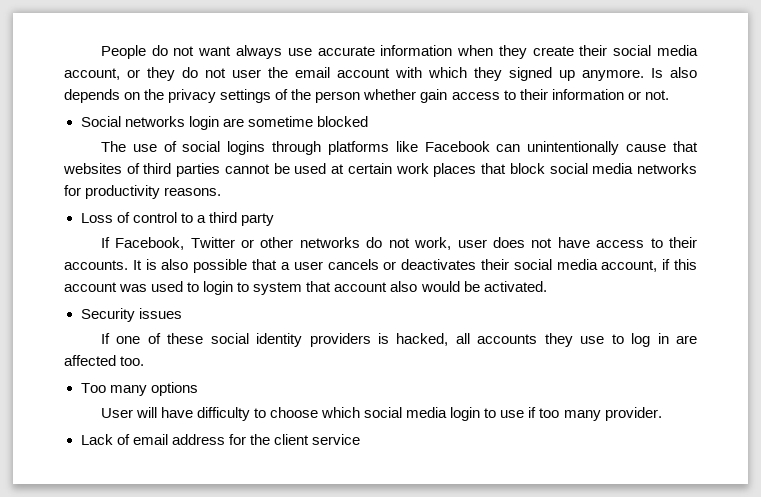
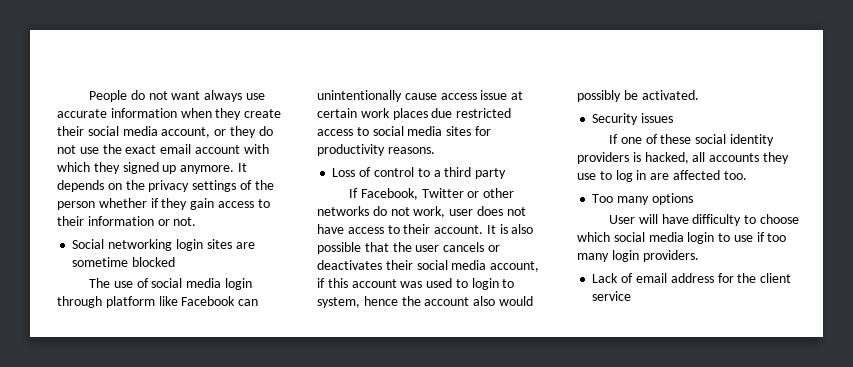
- People do not want always use accurate information when they create their social media account, or they do not user the email account with which they signed up anymore.
+ People do not want always use accurate information when they create their social media account, or they do not use the exact email account with which they signed up anymore.
- Is also depends on the privacy settings of the person whether gain access to their information or not.
+ It depends on the privacy settings of the person whether if they gain access to their information or not.
- Social networks login are sometime blocked
+ Social networking login sites are sometime blocked
- The use of social logins through platforms like Facebook can unintentionally cause that websites of third parties cannot be used at certain work places that block social media networks for productivity reasons.
+ The use of social media login through platform like Facebook can unintentionally cause access issue at certain work places due restricted access to social media sites for productivity reasons.
- If Facebook, Twitter or other networks do not work, user does not have access to their accounts.
+ If Facebook, Twitter or other networks do not work, user does not have access to their account.
- It is also possible that a user cancels or deactivates their social media account, if this account was used to login to system that account also would be activated.
+ It is also possible that the user cancels or deactivates their social media account, if this account was used to login to system, hence the account also would possibly be activated.
- User will have difficulty to choose which social media login to use if too many provider.
+ User will have difficulty to choose which social media login to use if too many login providers.

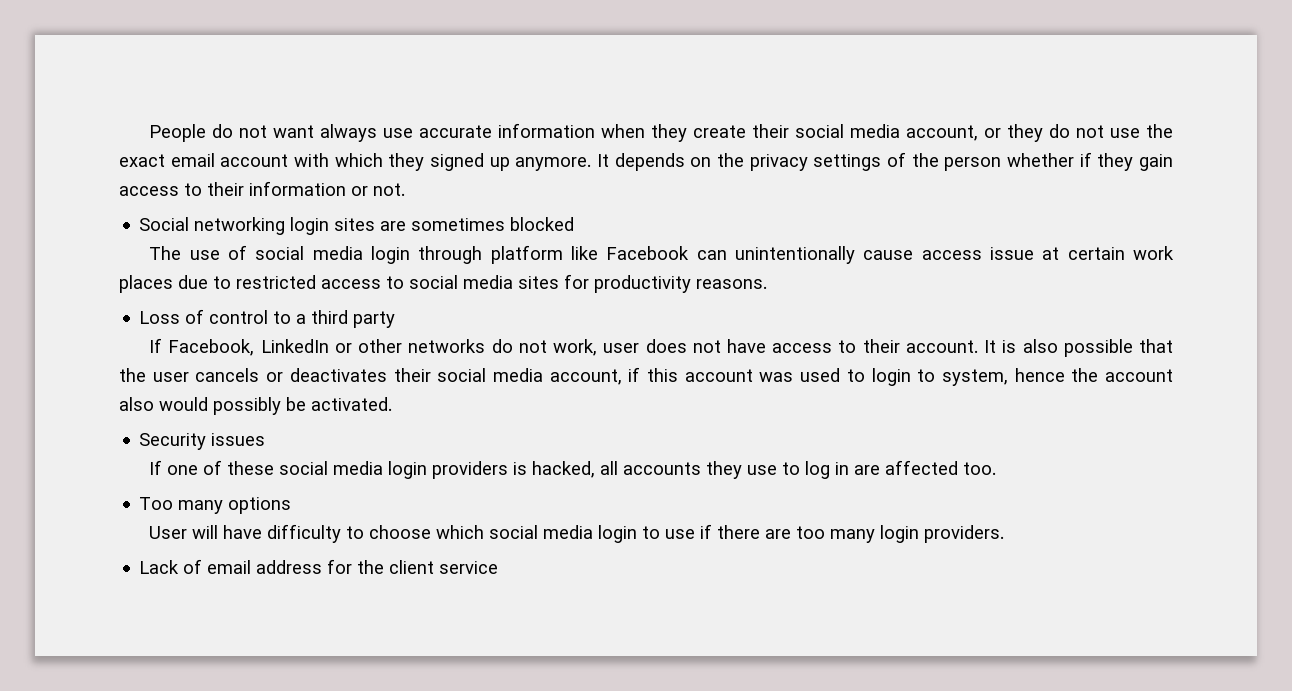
- Social networking login sites are sometime blocked
+ Social networking login sites are sometimes blocked
- The use of social media login through platform like Facebook can unintentionally cause access issue at certain work places due restricted access to social media sites for productivity reasons.
+ The use of social media login through platform like Facebook can unintentionally cause access issue at certain work places due to restricted access to social media sites for productivity reasons.
- If Facebook, Twitter or other networks do not work, user does not have access to their account.
+ If Facebook, LinkedIn or other networks do not work, user does not have access to their account.
- If one of these social identity providers is hacked, all accounts they use to log in are affected too.
+ If one of these social media login providers is hacked, all accounts they use to log in are affected too.
- User will have difficulty to choose which social media login to use if too many login providers.
+ User will have difficulty to choose which social media login to use if there are too many login providers.

